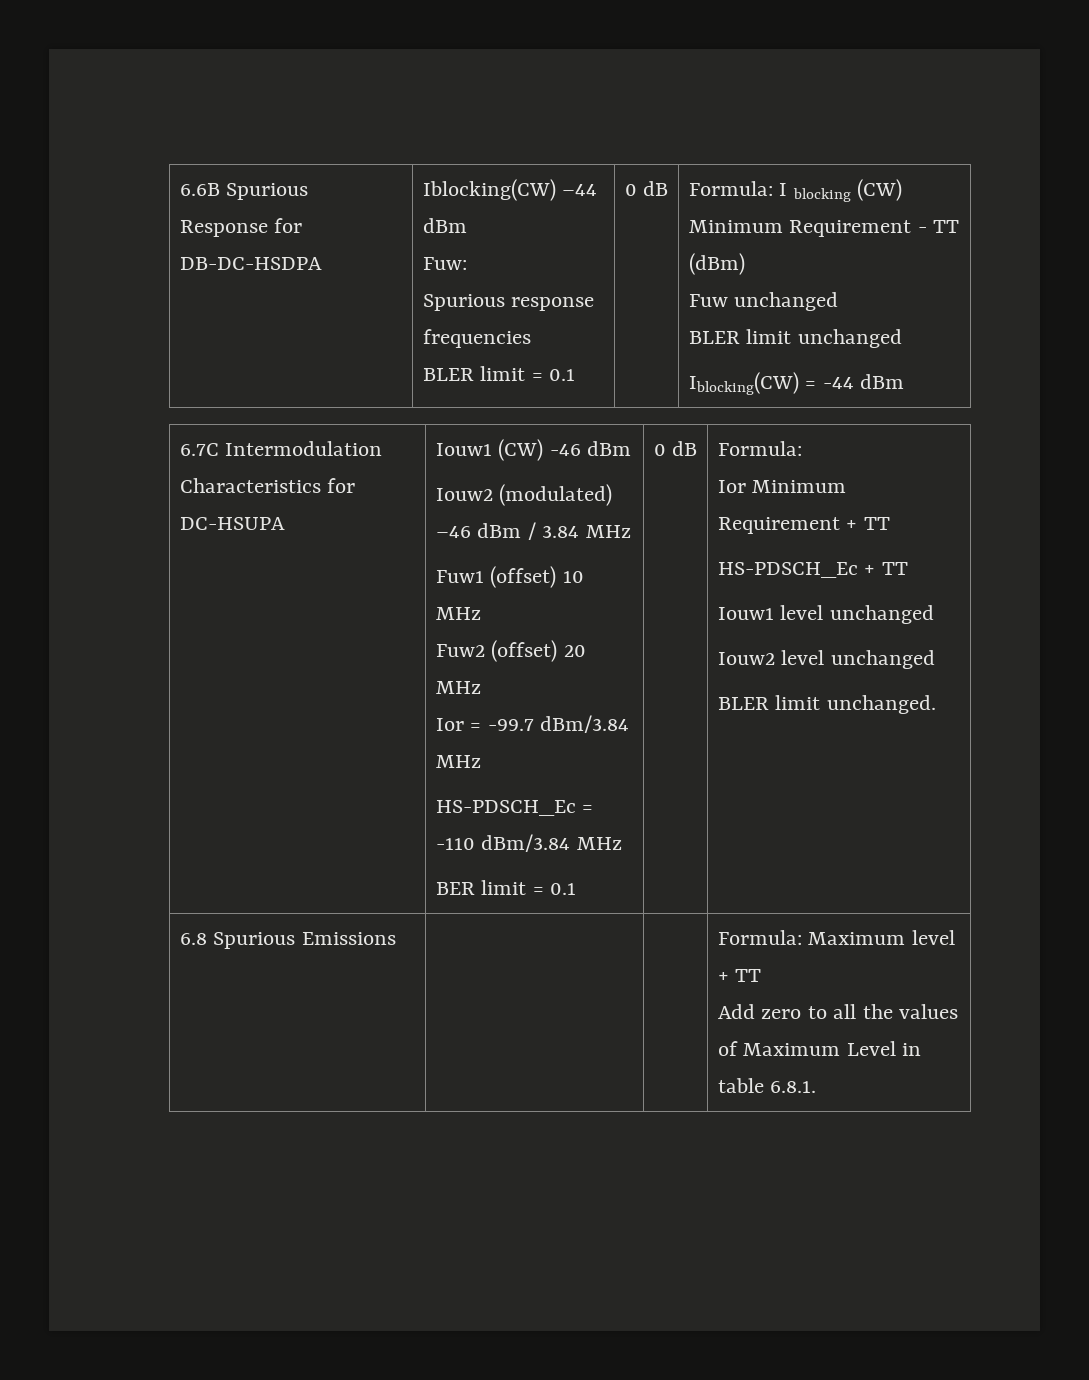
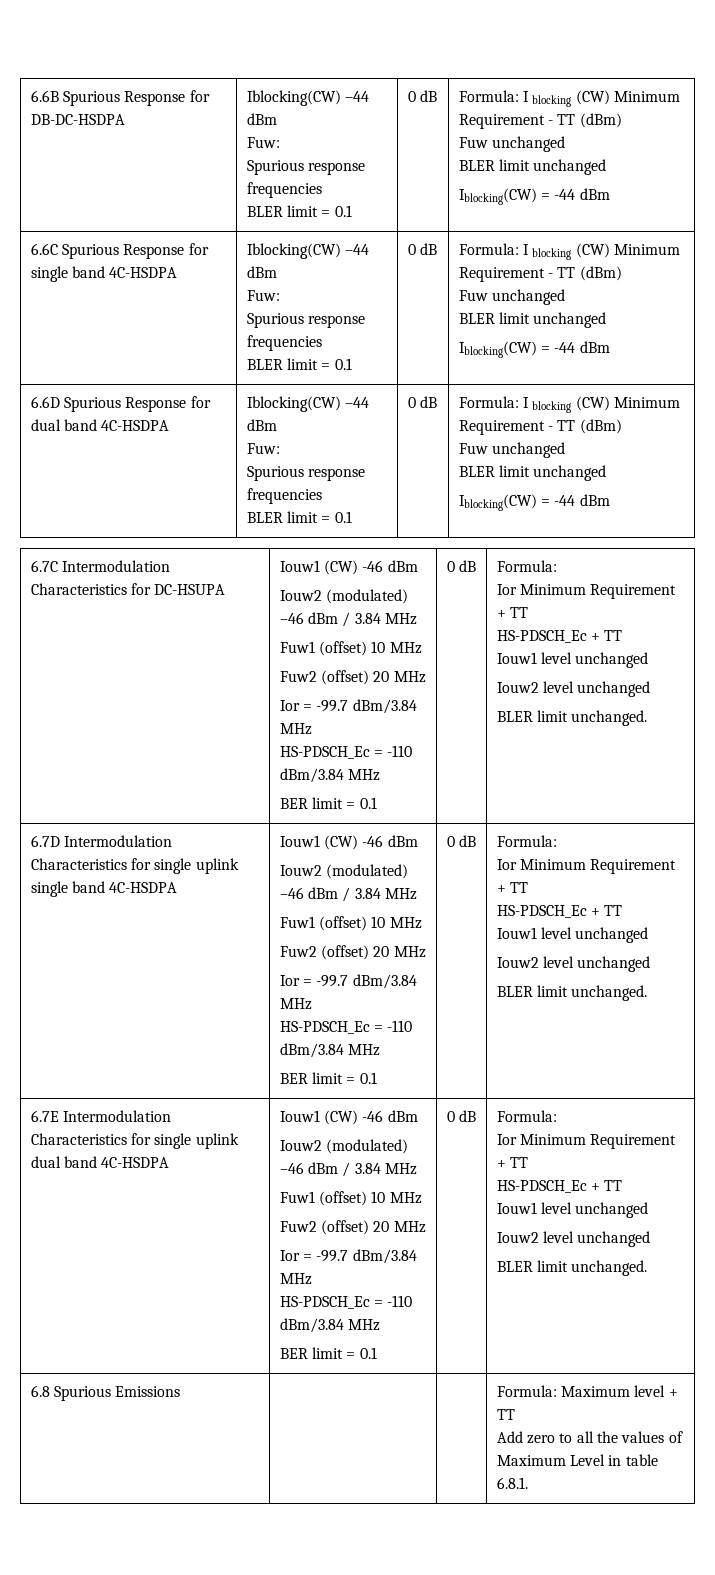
+ 6.6C Spurious Response for single band 4C-HSDPA | Iblocking(CW) –44 dBm
+ Fuw:
+ Spurious response frequencies
+ BLER limit = 0.1 | 0 dB | Formula: I blocking (CW) Minimum Requirement - TT (dBm)
+ Fuw unchanged
+ BLER limit unchanged
+ Iblocking(CW) = -44 dBm
+ 6.6D Spurious Response for dual band 4C-HSDPA | Iblocking(CW) –44 dBm
+ Fuw:
+ Spurious response frequencies
+ BLER limit = 0.1 | 0 dB | Formula: I blocking (CW) Minimum Requirement - TT (dBm)
+ Fuw unchanged
+ BLER limit unchanged
+ Iblocking(CW) = -44 dBm
+ 6.7D Intermodulation Characteristics for single uplink single band 4C-HSDPA | Iouw1 (CW) -46 dBm
+ Iouw2 (modulated) –46 dBm / 3.84 MHz
+ Fuw1 (offset) 10 MHz
+ Fuw2 (offset) 20 MHz
+ Ior = -99.7 dBm/3.84 MHz
+ HS-PDSCH_Ec = -110 dBm/3.84 MHz
+ BER limit = 0.1 | 0 dB | Formula:
+ Ior Minimum Requirement + TT
+ HS-PDSCH_Ec + TT
+ Iouw1 level unchanged
+ Iouw2 level unchanged
+ BLER limit unchanged.
+ 6.7E Intermodulation Characteristics for single uplink dual band 4C-HSDPA | Iouw1 (CW) -46 dBm
+ Iouw2 (modulated) –46 dBm / 3.84 MHz
+ Fuw1 (offset) 10 MHz
+ Fuw2 (offset) 20 MHz
+ Ior = -99.7 dBm/3.84 MHz
+ HS-PDSCH_Ec = -110 dBm/3.84 MHz
+ BER limit = 0.1 | 0 dB | Formula:
+ Ior Minimum Requirement + TT
+ HS-PDSCH_Ec + TT
+ Iouw1 level unchanged
+ Iouw2 level unchanged
+ BLER limit unchanged.

